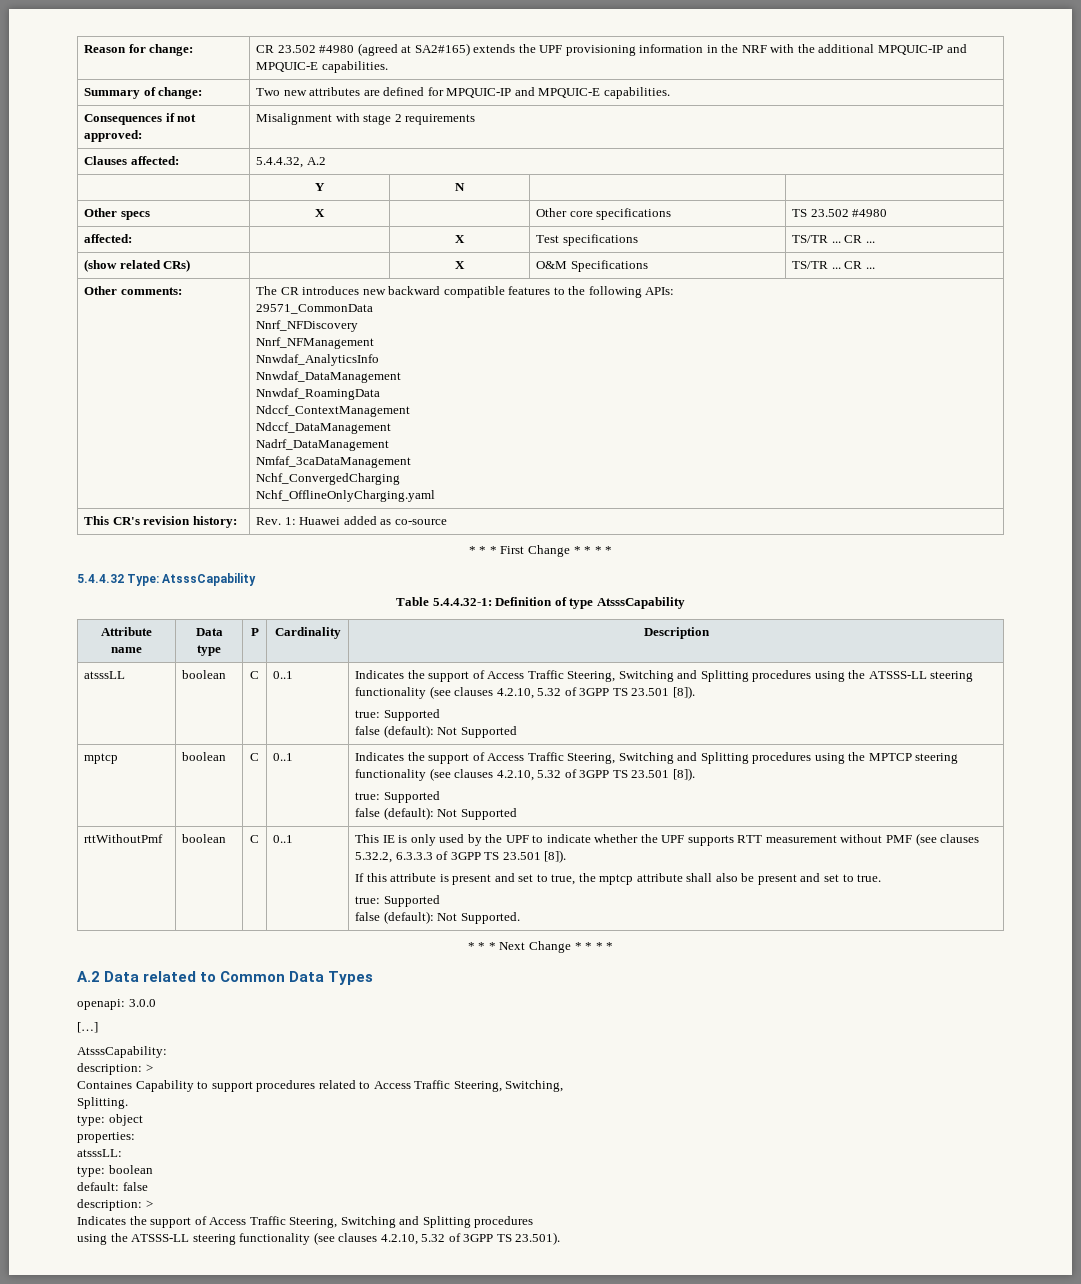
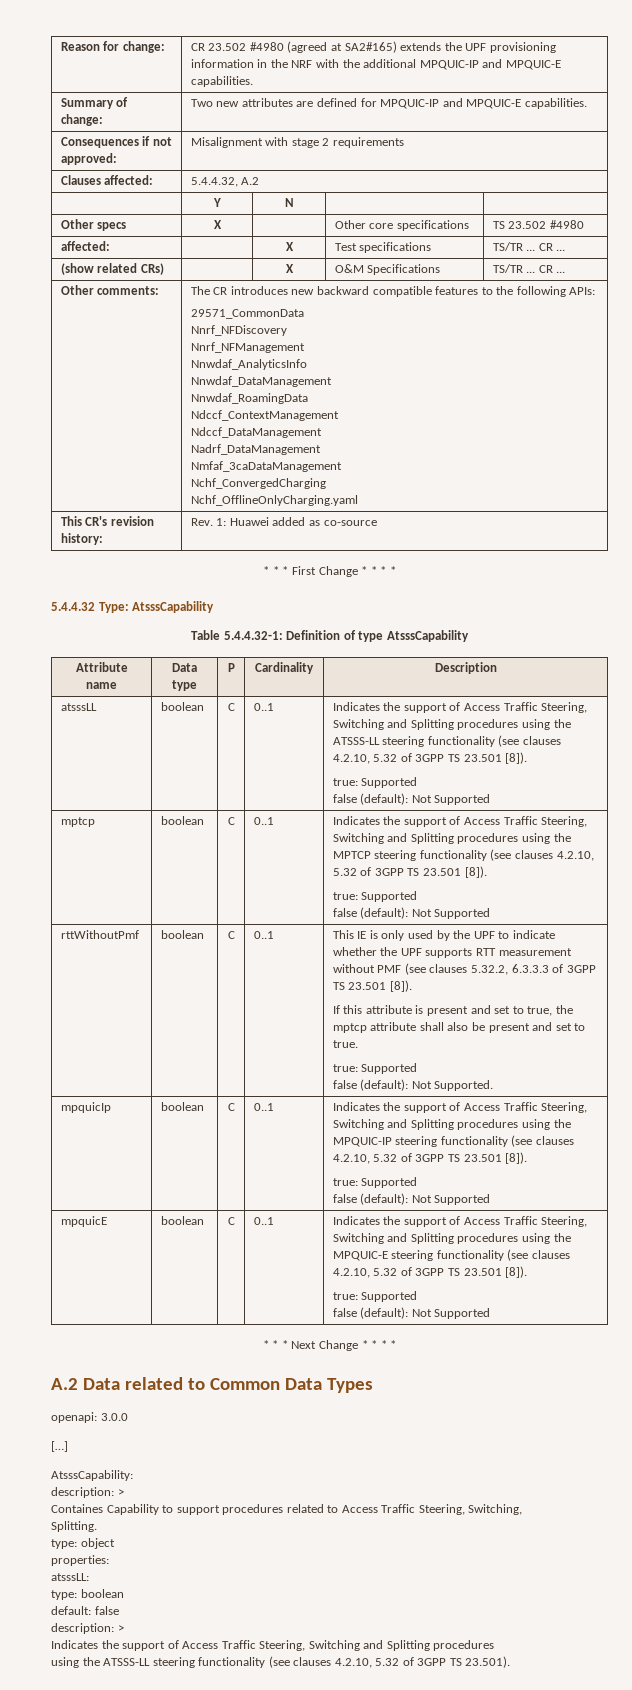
+ mpquicIp | boolean | C | 0..1 | Indicates the support of Access Traffic Steering, Switching and Splitting procedures using the MPQUIC-IP steering functionality (see clauses 4.2.10, 5.32 of 3GPP TS 23.501 [8]).
+ true: Supported
+ false (default): Not Supported
+ mpquicE | boolean | C | 0..1 | Indicates the support of Access Traffic Steering, Switching and Splitting procedures using the MPQUIC-E steering functionality (see clauses 4.2.10, 5.32 of 3GPP TS 23.501 [8]).
+ true: Supported
+ false (default): Not Supported

